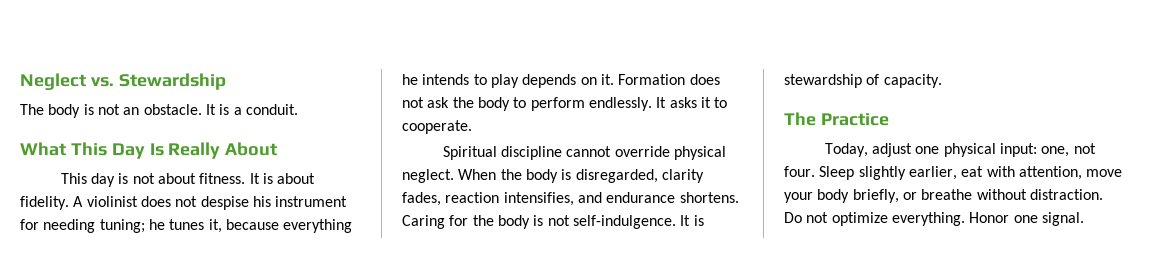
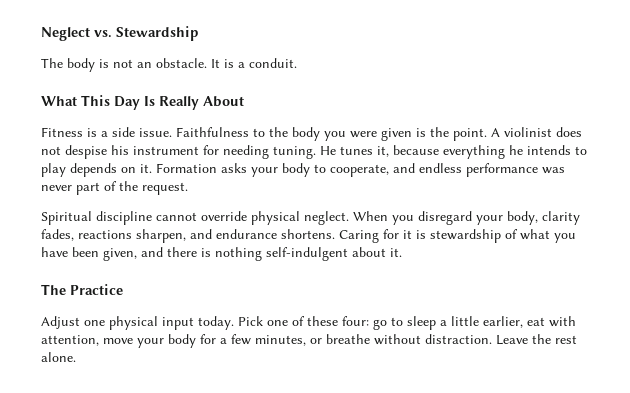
- This day is not about fitness. It is about fidelity.
+ Fitness is a side issue. Faithfulness to the body you were given is the point.
- A violinist does not despise his instrument for needing tuning; he tunes it, because everything he intends to play depends on it.
+ A violinist does not despise his instrument for needing tuning. He tunes it, because everything he intends to play depends on it.
- Formation does not ask the body to perform endlessly. It asks it to cooperate.
+ Formation asks your body to cooperate, and endless performance was never part of the request.
- When the body is disregarded, clarity fades, reaction intensifies, and endurance shortens.
+ When you disregard your body, clarity fades, reactions sharpen, and endurance shortens.
- Caring for the body is not self-indulgence. It is stewardship of capacity.
+ Caring for it is stewardship of what you have been given, and there is nothing self-indulgent about it.
  The Practice
- Today, adjust one physical input: one, not four. Sleep slightly earlier, eat with attention, move your body briefly, or breathe without distraction. Do not optimize everything. Honor one signal.
+ Adjust one physical input today. Pick one of these four: go to sleep a little earlier, eat with attention, move your body for a few minutes, or breathe without distraction. Leave the rest alone.

